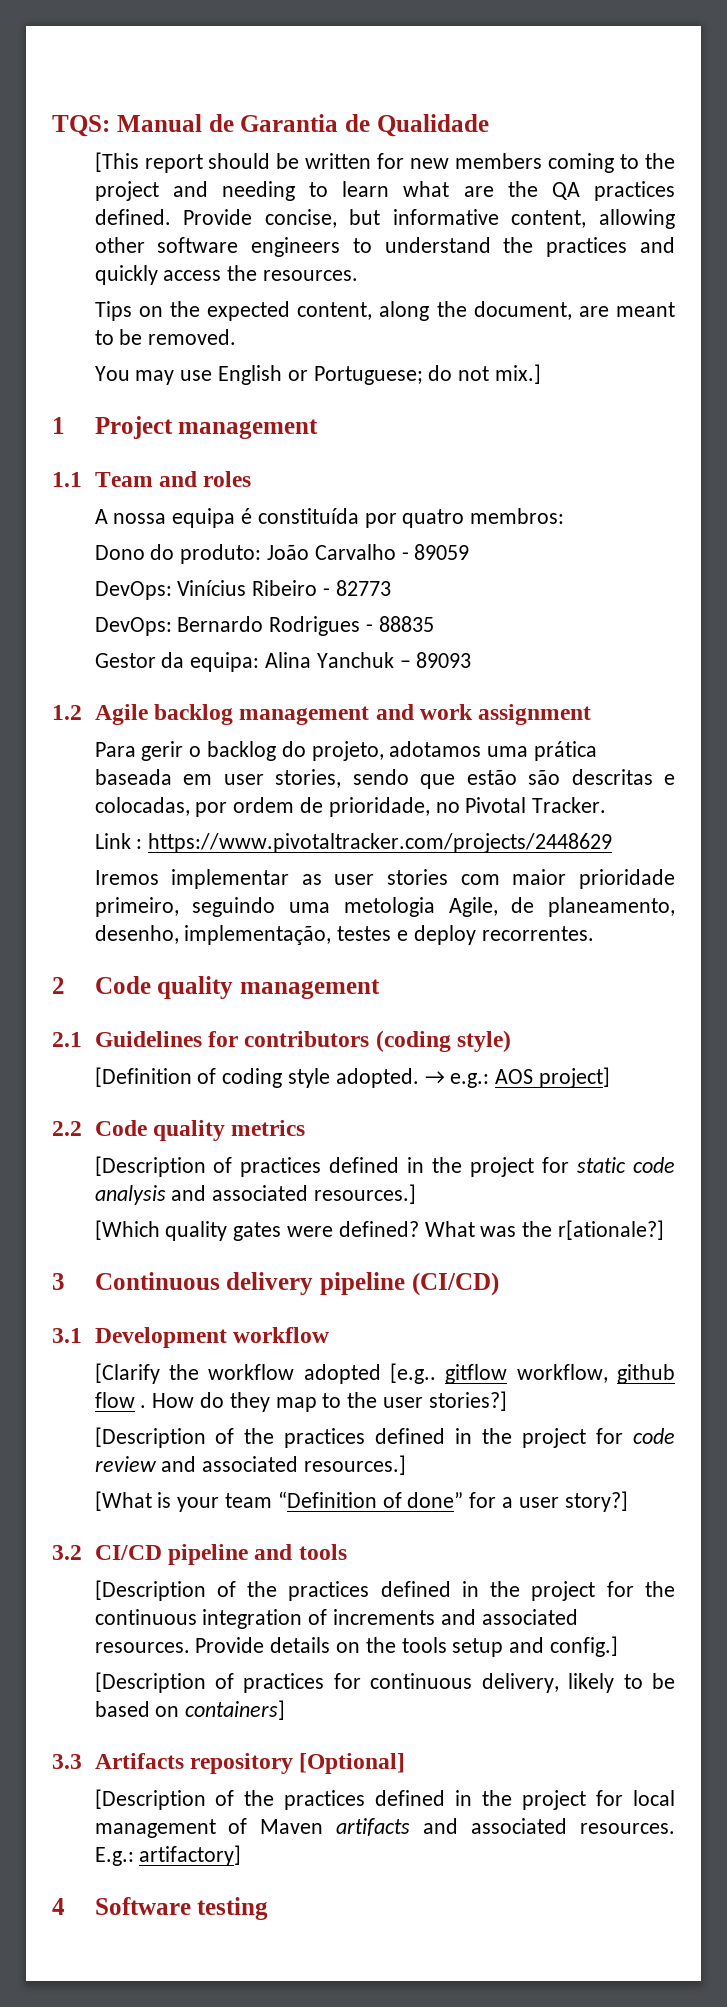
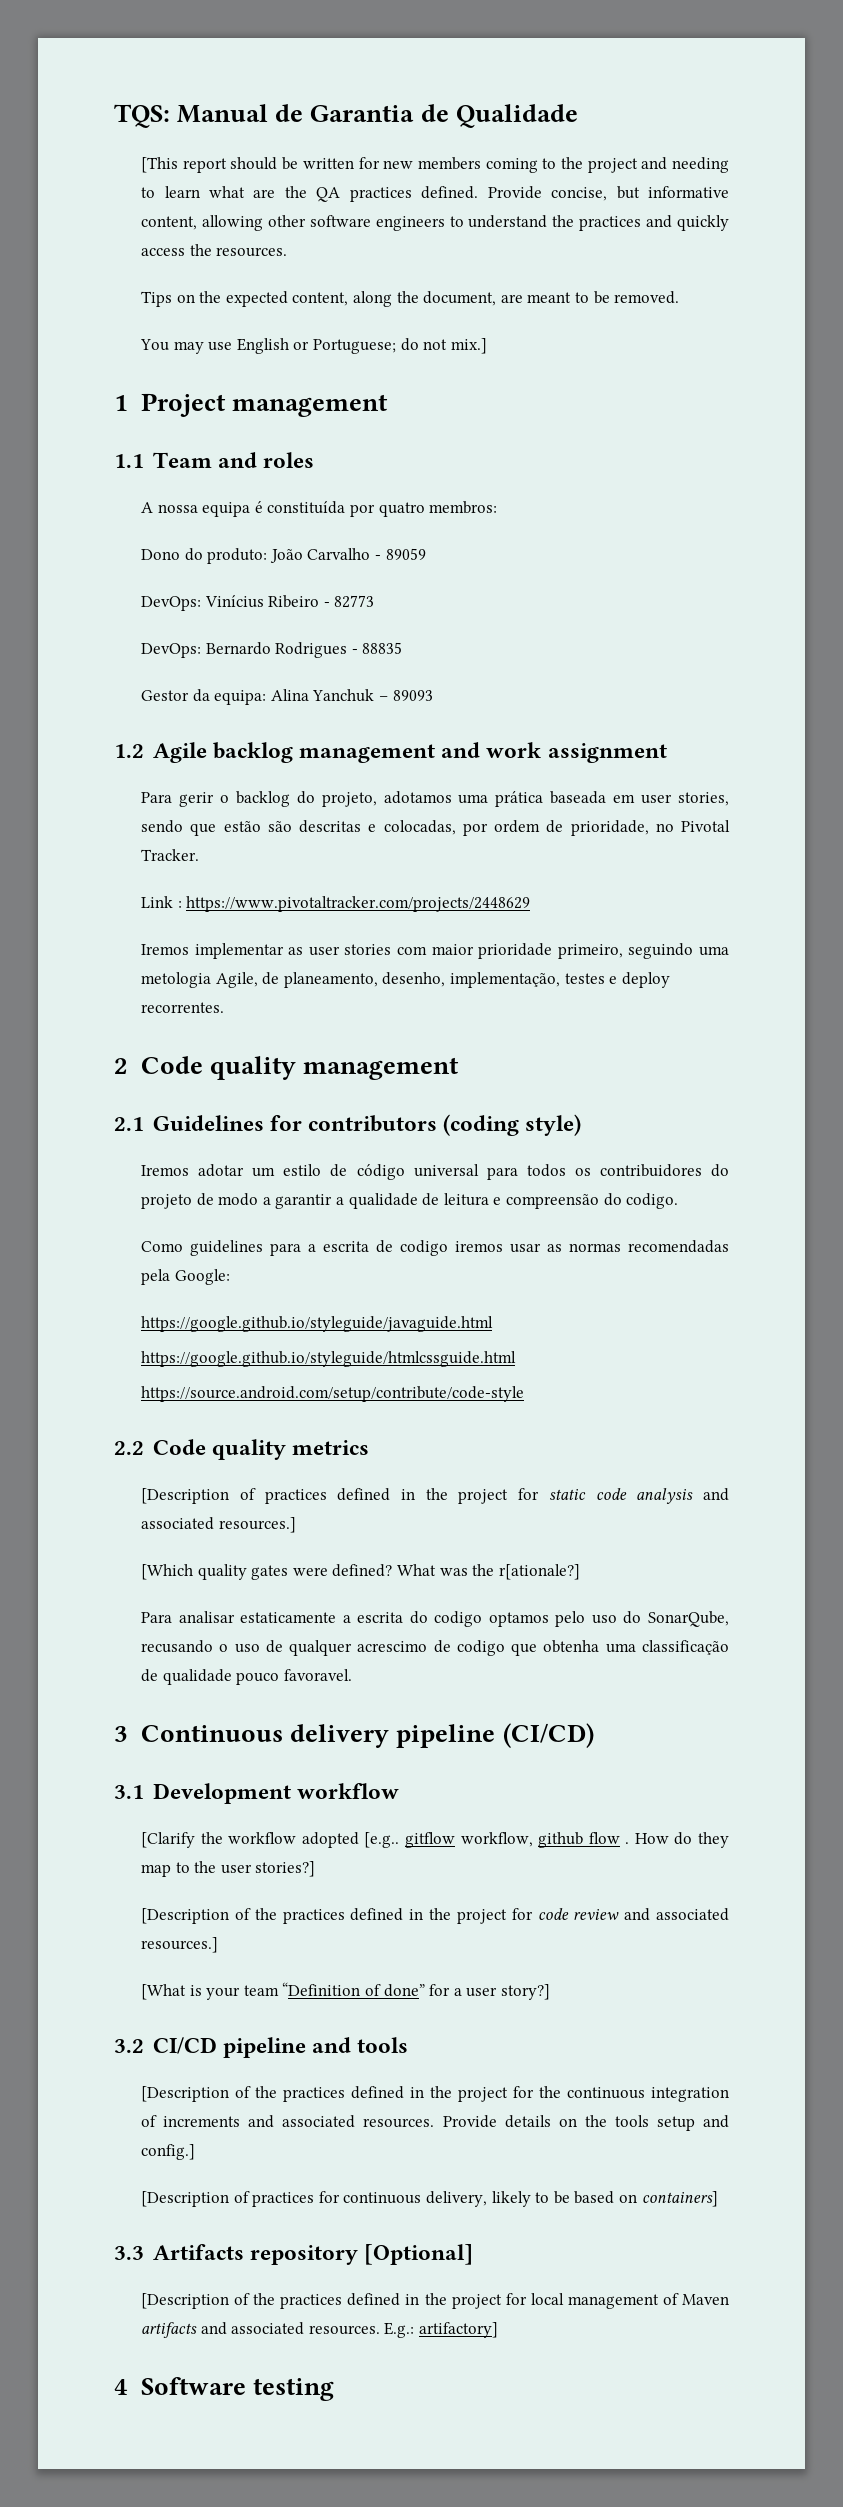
- [Definition of coding style adopted. → e.g.: AOS project]
+ Iremos adotar um estilo de código universal para todos os contribuidores do projeto de modo a garantir a qualidade de leitura e compreensão do codigo.
+ Como guidelines para a escrita de codigo iremos usar as normas recomendadas pela Google:
+ https://google.github.io/styleguide/javaguide.html
+ https://google.github.io/styleguide/htmlcssguide.html
+ https://source.android.com/setup/contribute/code-style
+ Para analisar estaticamente a escrita do codigo optamos pelo uso do SonarQube, recusando o uso de qualquer acrescimo de codigo que obtenha uma classificação de qualidade pouco favoravel.

